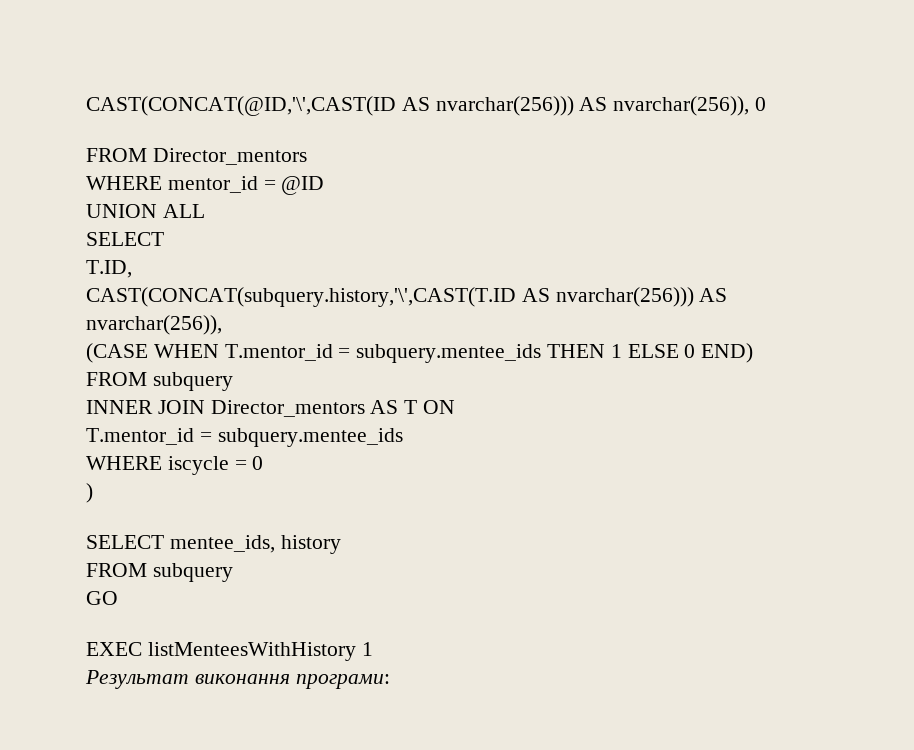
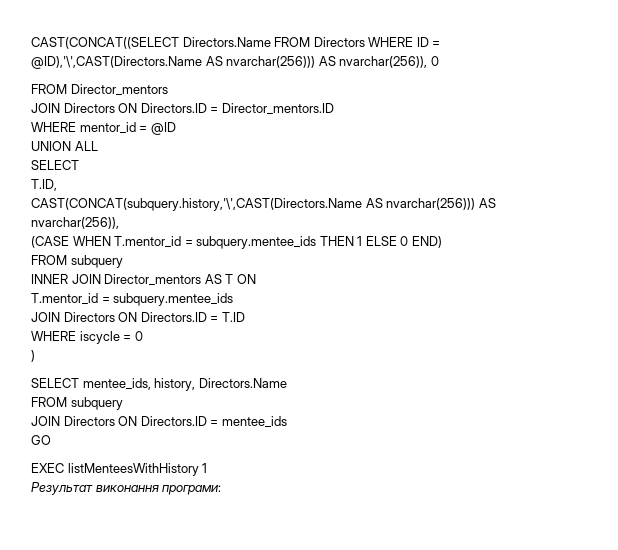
- CAST(CONCAT(@ID,'\',CAST(ID AS nvarchar(256))) AS nvarchar(256)), 0
+ CAST(CONCAT((SELECT Directors.Name FROM Directors WHERE ID = @ID),'\',CAST(Directors.Name AS nvarchar(256))) AS nvarchar(256)), 0
+ JOIN Directors ON Directors.ID = Director_mentors.ID
- CAST(CONCAT(subquery.history,'\',CAST(T.ID AS nvarchar(256))) AS nvarchar(256)),
+ CAST(CONCAT(subquery.history,'\',CAST(Directors.Name AS nvarchar(256))) AS nvarchar(256)),
+ JOIN Directors ON Directors.ID = T.ID
- SELECT mentee_ids, history
+ SELECT mentee_ids, history, Directors.Name
  FROM subquery
+ JOIN Directors ON Directors.ID = mentee_ids

